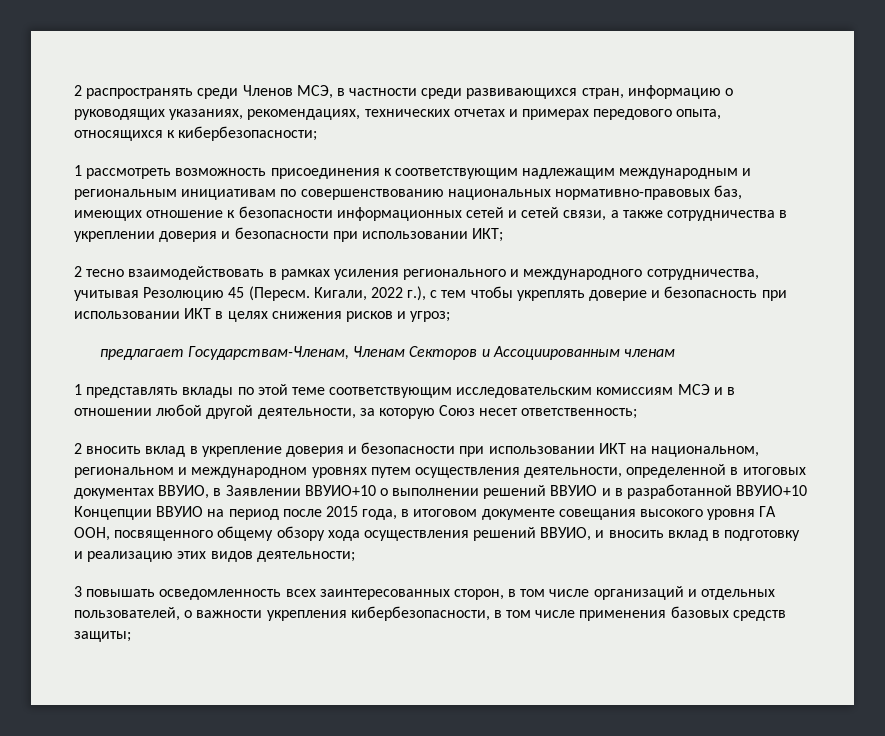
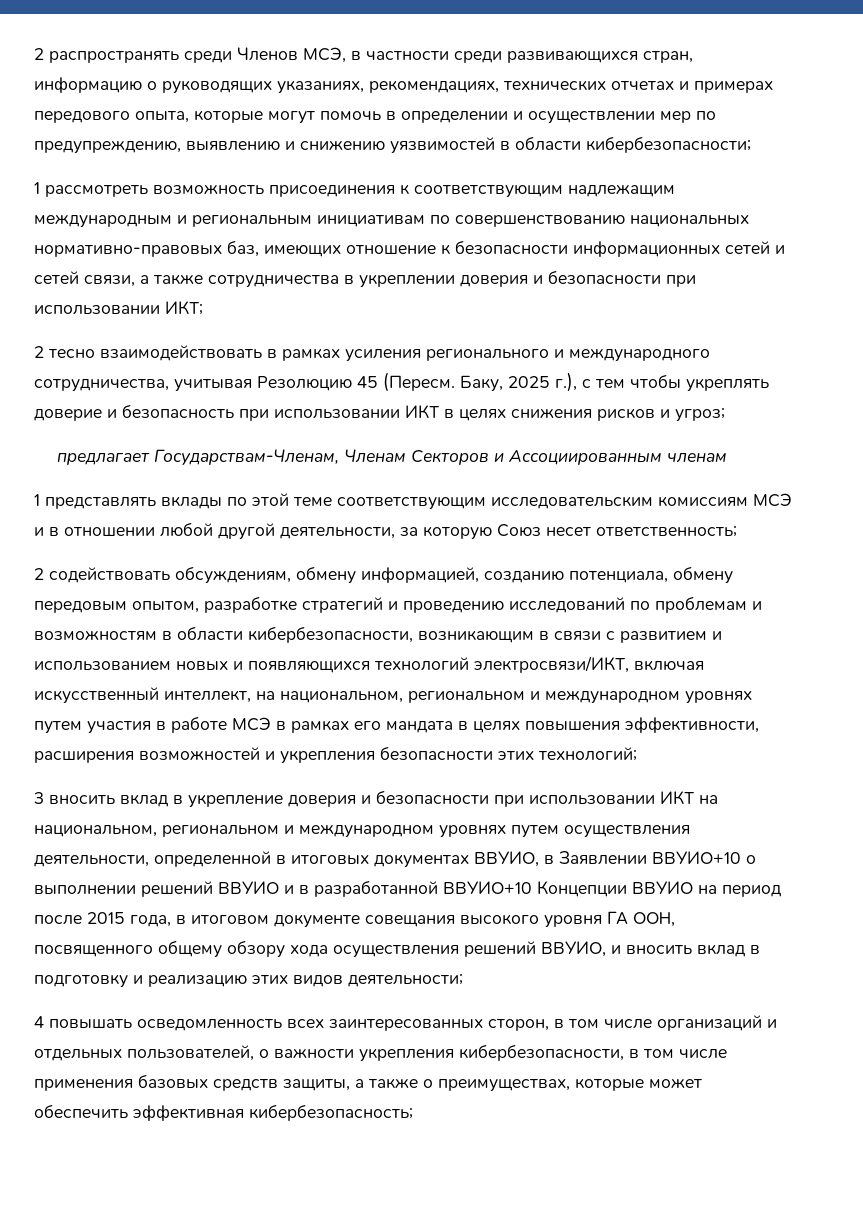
- 2 распространять среди Членов МСЭ, в частности среди развивающихся стран, информацию о руководящих указаниях, рекомендациях, технических отчетах и примерах передового опыта, относящихся к кибербезопасности;
+ 2 распространять среди Членов МСЭ, в частности среди развивающихся стран, информацию о руководящих указаниях, рекомендациях, технических отчетах и примерах передового опыта, которые могут помочь в определении и осуществлении мер по предупреждению, выявлению и снижению уязвимостей в области кибербезопасности;
- Кигали, 2022 г.), с тем чтобы укреплять доверие и безопасность при использовании ИКТ в целях снижения рисков и угроз;
+ Баку, 2025 г.), с тем чтобы укреплять доверие и безопасность при использовании ИКТ в целях снижения рисков и угроз;
- 2 вносить вклад в укрепление доверия и безопасности при использовании ИКТ на национальном, региональном и международном уровнях путем осуществления деятельности, определенной в итоговых документах ВВУИО, в Заявлении ВВУИО+10 о выполнении решений ВВУИО и в разработанной ВВУИО+10 Концепции ВВУИО на период после 2015 года, в итоговом документе совещания высокого уровня ГА ООН, посвященного общему обзору хода осуществления решений ВВУИО, и вносить вклад в подготовку и реализацию этих видов деятельности;
+ 2 содействовать обсуждениям, обмену информацией, созданию потенциала, обмену передовым опытом, разработке стратегий и проведению исследований по проблемам и возможностям в области кибербезопасности, возникающим в связи с развитием и использованием новых и появляющихся технологий электросвязи/ИКТ, включая искусственный интеллект, на национальном, региональном и международном уровнях путем участия в работе МСЭ в рамках его мандата в целях повышения эффективности, расширения возможностей и укрепления безопасности этих технологий;
+ 3 вносить вклад в укрепление доверия и безопасности при использовании ИКТ на национальном, региональном и международном уровнях путем осуществления деятельности, определенной в итоговых документах ВВУИО, в Заявлении ВВУИО+10 о выполнении решений ВВУИО и в разработанной ВВУИО+10 Концепции ВВУИО на период после 2015 года, в итоговом документе совещания высокого уровня ГА ООН, посвященного общему обзору хода осуществления решений ВВУИО, и вносить вклад в подготовку и реализацию этих видов деятельности;
- 3 повышать осведомленность всех заинтересованных сторон, в том числе организаций и отдельных пользователей, о важности укрепления кибербезопасности, в том числе применения базовых средств защиты;
+ 4 повышать осведомленность всех заинтересованных сторон, в том числе организаций и отдельных пользователей, о важности укрепления кибербезопасности, в том числе применения базовых средств защиты, а также о преимуществах, которые может обеспечить эффективная кибербезопасность;

